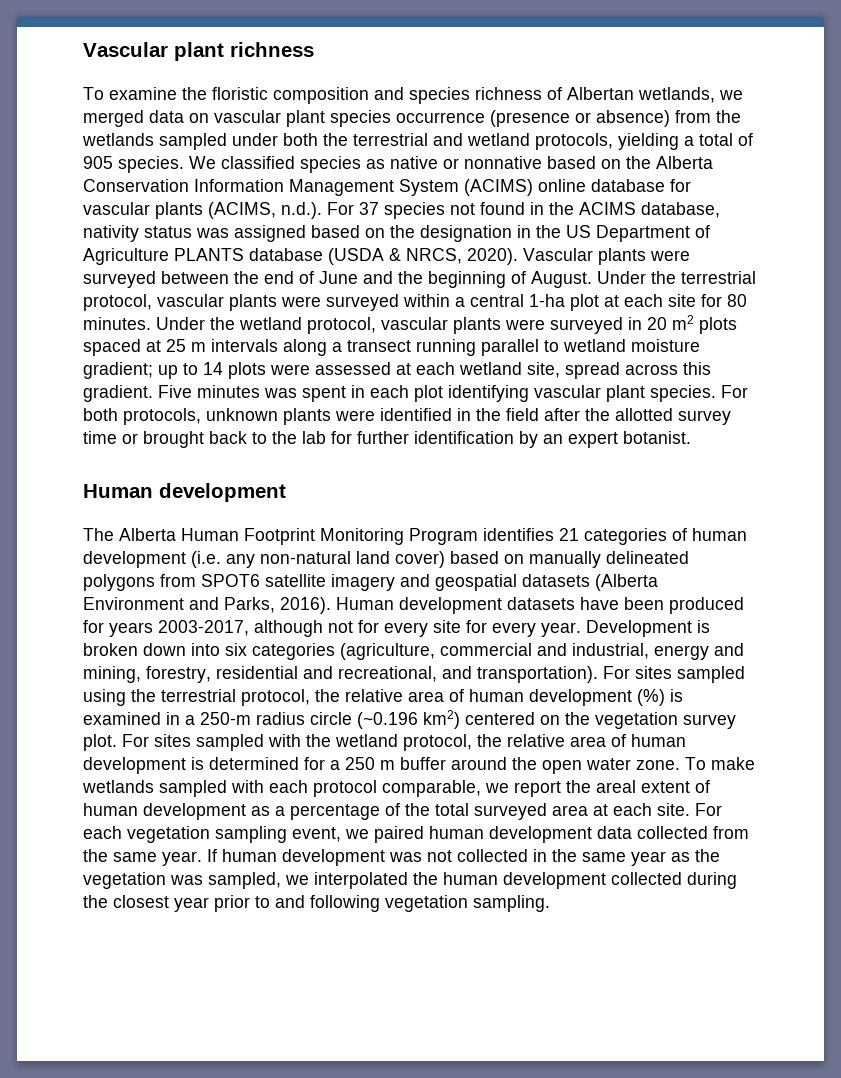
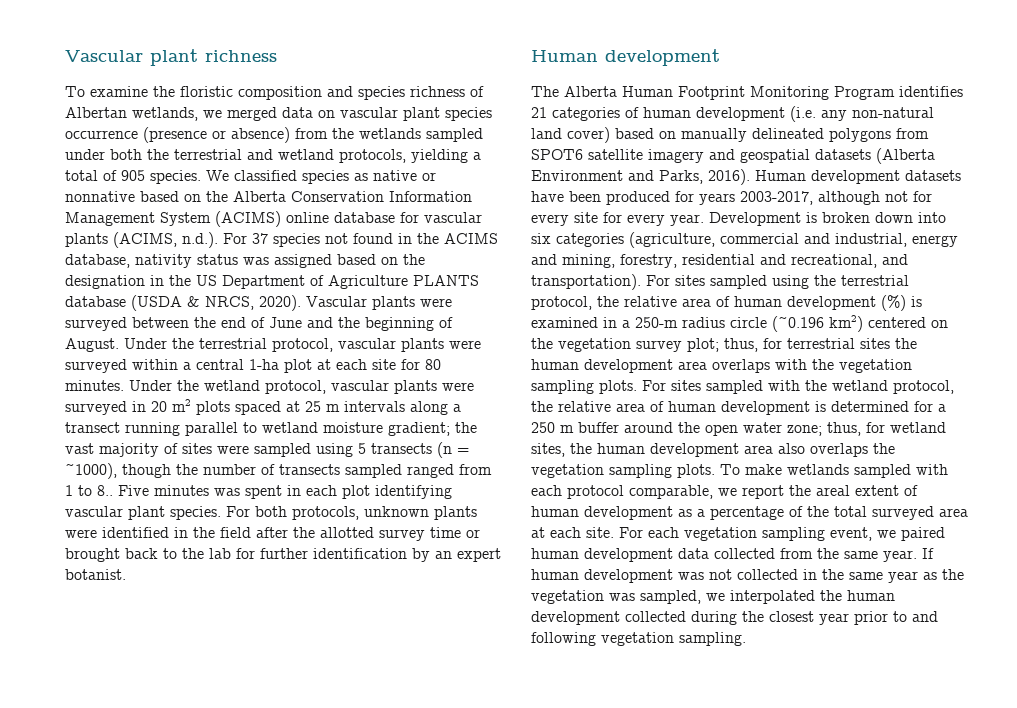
- Under the wetland protocol, vascular plants were surveyed in 20 m2 plots spaced at 25 m intervals along a transect running parallel to wetland moisture gradient; up to 14 plots were assessed at each wetland site, spread across this gradient.
+ Under the wetland protocol, vascular plants were surveyed in 20 m2 plots spaced at 25 m intervals along a transect running parallel to wetland moisture gradient; the vast majority of sites were sampled using 5 transects (n = ~1000), though the number of transects sampled ranged from 1 to 8..
- For sites sampled using the terrestrial protocol, the relative area of human development (%) is examined in a 250-m radius circle (~0.196 km2) centered on the vegetation survey plot.
+ For sites sampled using the terrestrial protocol, the relative area of human development (%) is examined in a 250-m radius circle (~0.196 km2) centered on the vegetation survey plot; thus, for terrestrial sites the human development area overlaps with the vegetation sampling plots.
- For sites sampled with the wetland protocol, the relative area of human development is determined for a 250 m buffer around the open water zone.
+ For sites sampled with the wetland protocol, the relative area of human development is determined for a 250 m buffer around the open water zone; thus, for wetland sites, the human development area also overlaps the vegetation sampling plots.

